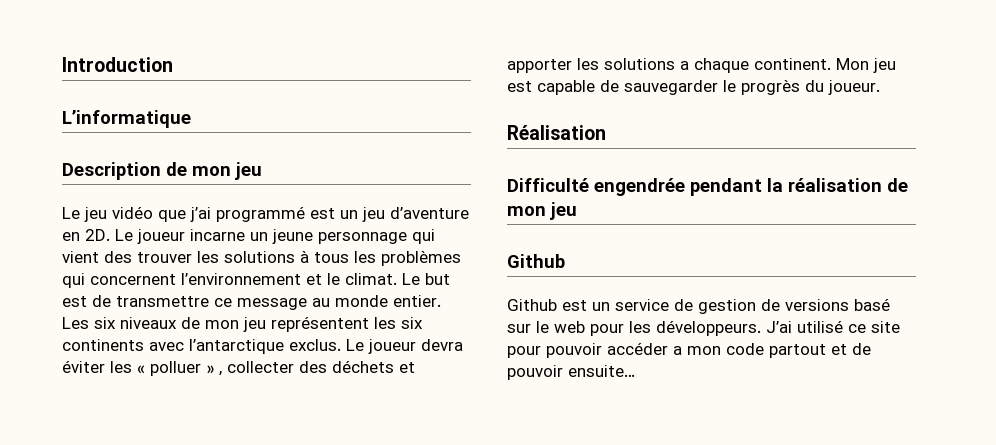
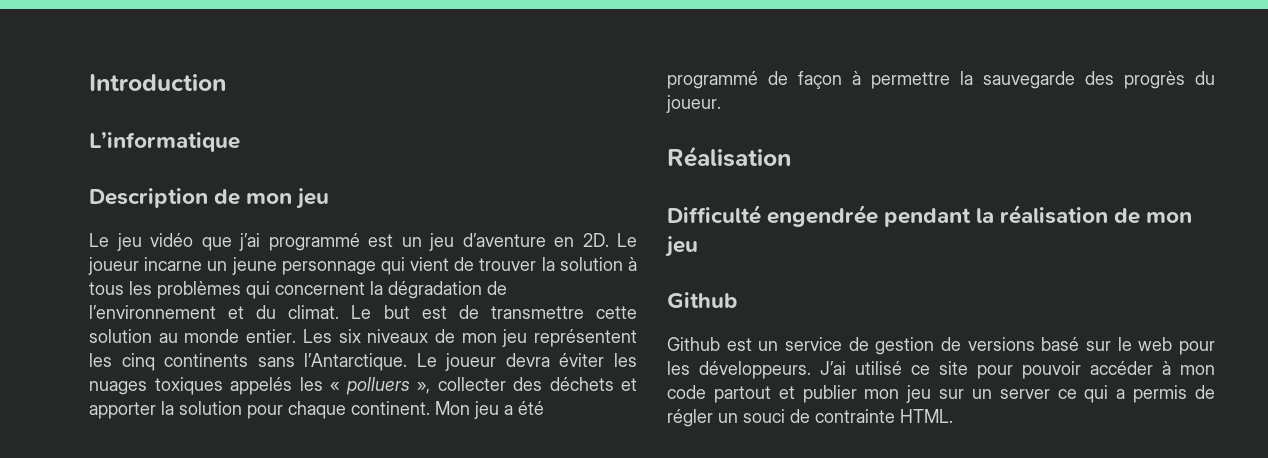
- Le joueur incarne un jeune personnage qui vient des trouver les solutions à tous les problèmes qui concernent l’environnement et le climat.
+ Le joueur incarne un jeune personnage qui vient de trouver la solution à tous les problèmes qui concernent la dégradation de l’environnement et du climat.
- Le but est de transmettre ce message au monde entier.
+ Le but est de transmettre cette solution au monde entier.
- Les six niveaux de mon jeu représentent les six continents avec l’antarctique exclus.
+ Les six niveaux de mon jeu représentent les cinq continents sans l’Antarctique.
- Le joueur devra éviter les « polluer » , collecter des déchets et apporter les solutions a chaque continent.
+ Le joueur devra éviter les nuages toxiques appelés les « polluers », collecter des déchets et apporter la solution pour chaque continent.
- Mon jeu est capable de sauvegarder le progrès du joueur.
+ Mon jeu a été programmé de façon à permettre la sauvegarde des progrès du joueur.
- J’ai utilisé ce site pour pouvoir accéder a mon code partout et de pouvoir ensuite…
+ J’ai utilisé ce site pour pouvoir accéder à mon code partout et publier mon jeu sur un server ce qui a permis de régler un souci de contrainte HTML.

